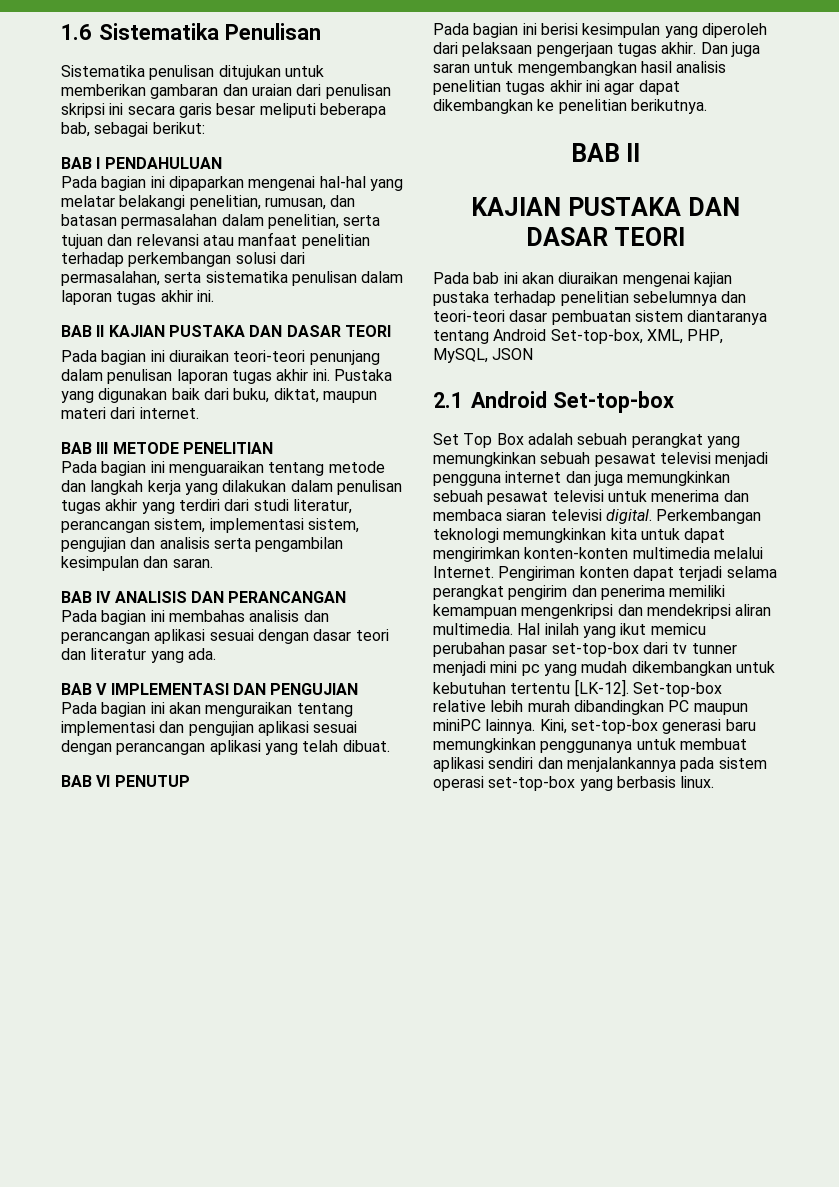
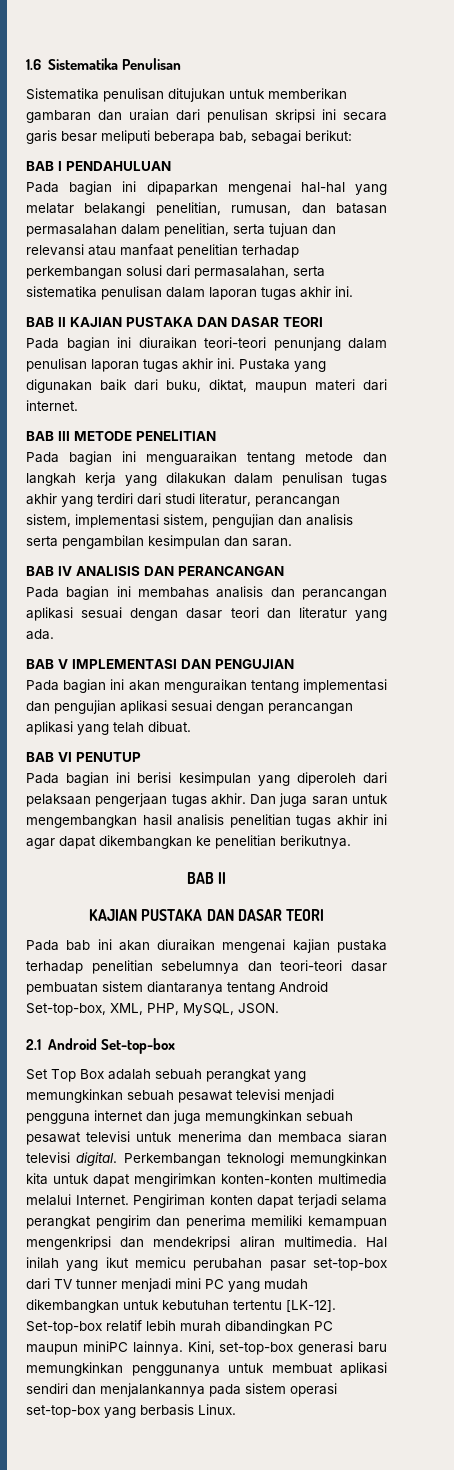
- Pada bab ini akan diuraikan mengenai kajian pustaka terhadap penelitian sebelumnya dan teori-teori dasar pembuatan sistem diantaranya tentang Android Set-top-box, XML, PHP, MySQL, JSON
+ Pada bab ini akan diuraikan mengenai kajian pustaka terhadap penelitian sebelumnya dan teori-teori dasar pembuatan sistem diantaranya tentang Android Set-top-box, XML, PHP, MySQL, JSON.
- Hal inilah yang ikut memicu perubahan pasar set-top-box dari tv tunner menjadi mini pc yang mudah dikembangkan untuk kebutuhan tertentu [LK-12].
+ Hal inilah yang ikut memicu perubahan pasar set-top-box dari TV tunner menjadi mini PC yang mudah dikembangkan untuk kebutuhan tertentu [LK-12].
- Set-top-box relative lebih murah dibandingkan PC maupun miniPC lainnya.
+ Set-top-box relatif lebih murah dibandingkan PC maupun miniPC lainnya.
- Kini, set-top-box generasi baru memungkinkan penggunanya untuk membuat aplikasi sendiri dan menjalankannya pada sistem operasi set-top-box yang berbasis linux.
+ Kini, set-top-box generasi baru memungkinkan penggunanya untuk membuat aplikasi sendiri dan menjalankannya pada sistem operasi set-top-box yang berbasis Linux.

